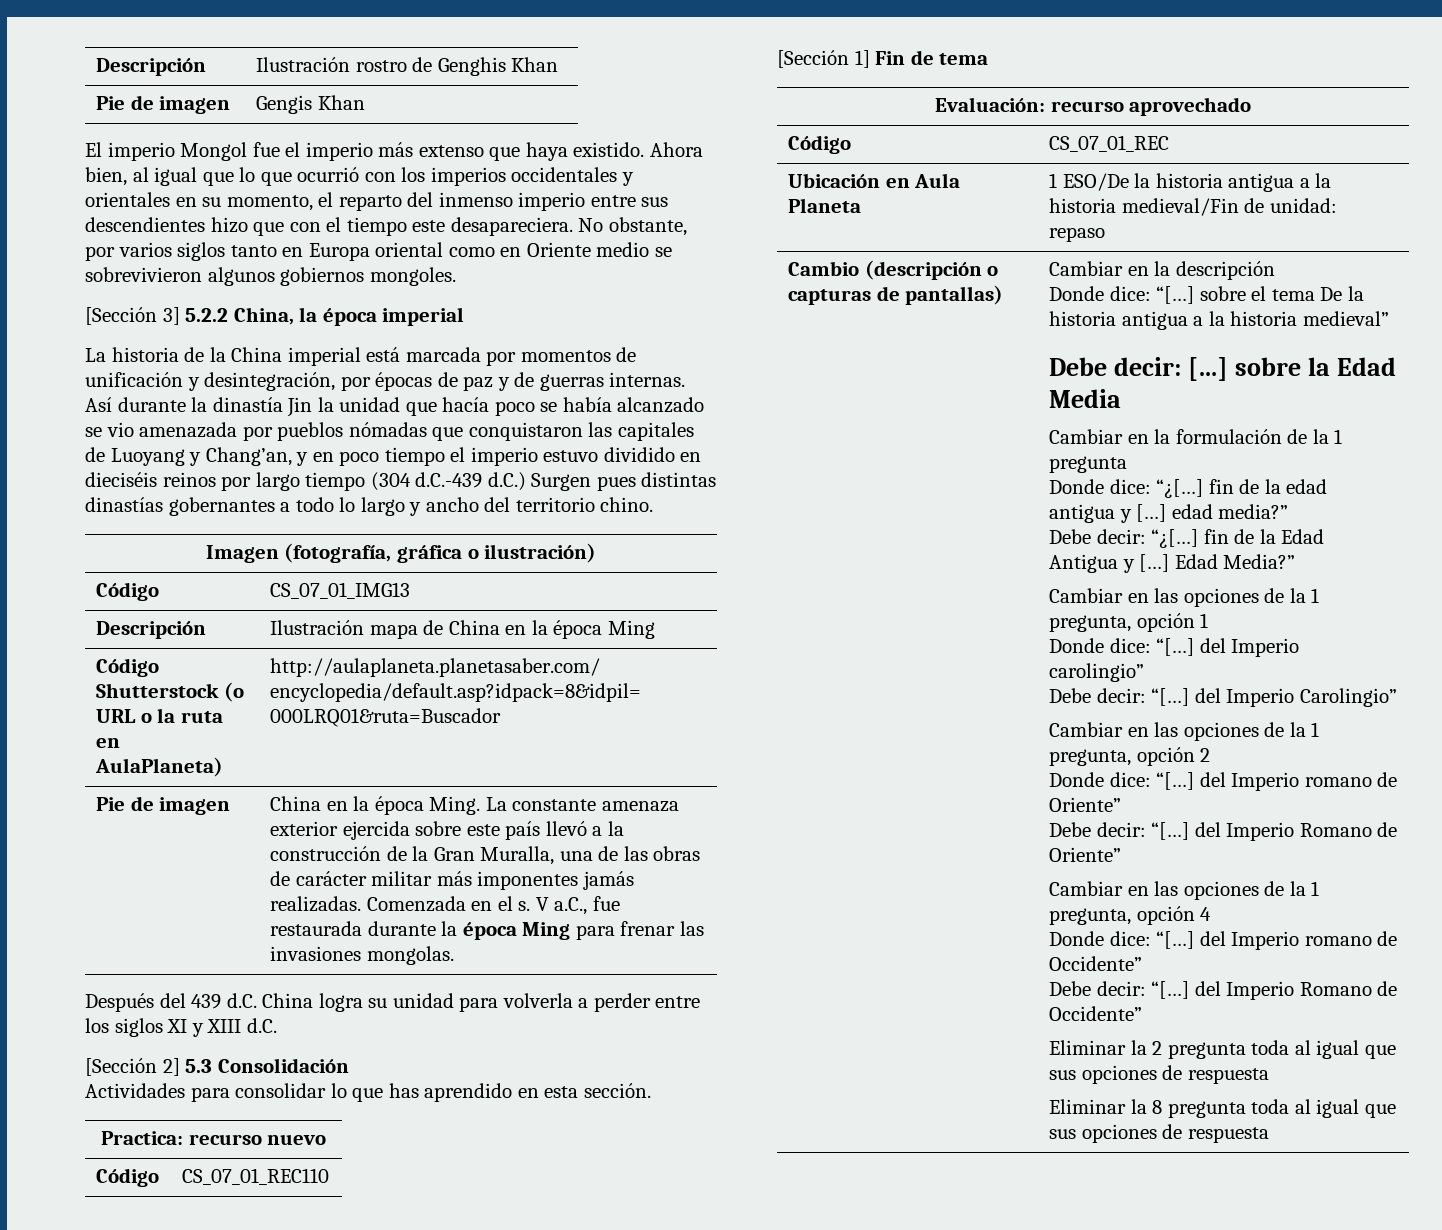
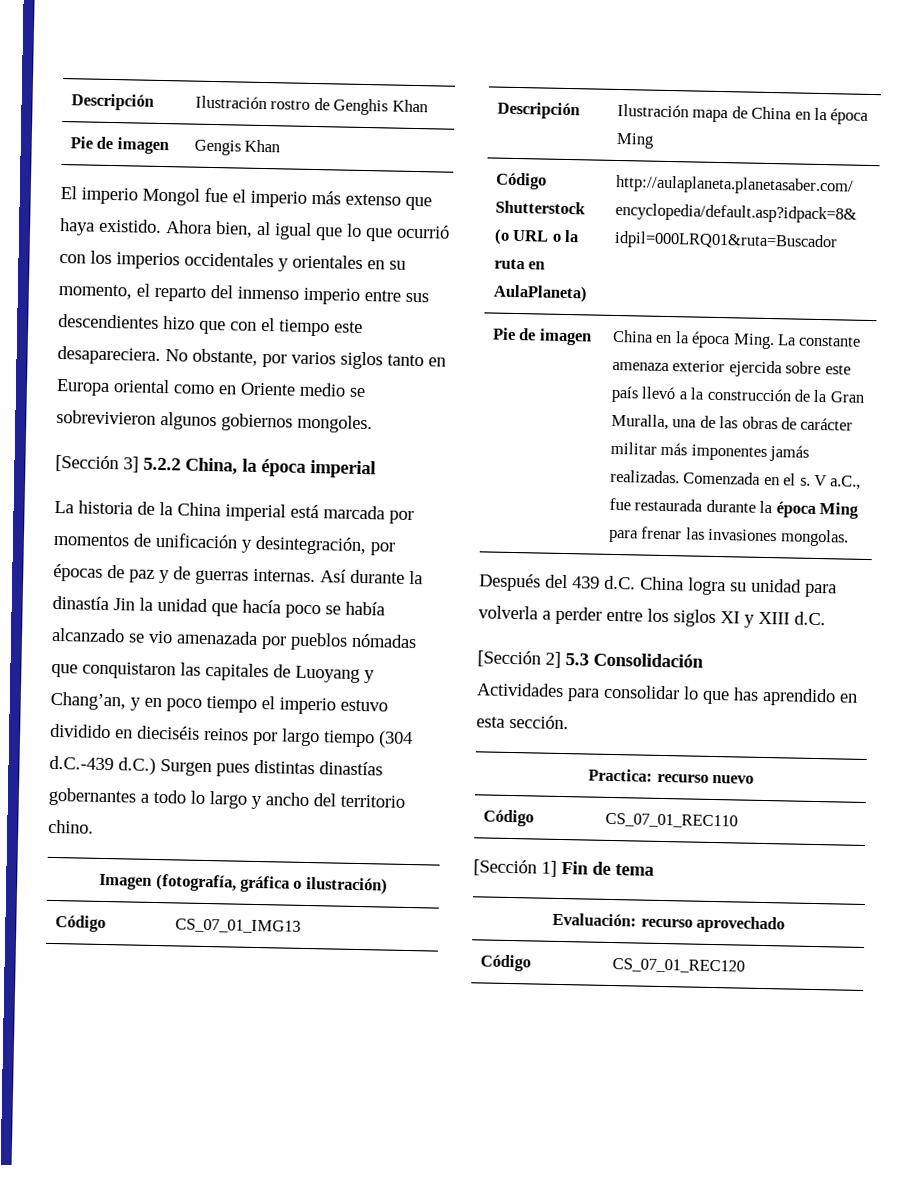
- Código | CS_07_01_REC
- Ubicación en Aula Planeta | 1 ESO/De la historia antigua a la historia medieval/Fin de unidad: repaso
- Cambio (descripción o capturas de pantallas) | Cambiar en la descripción
- Donde dice: “[…] sobre el tema De la historia antigua a la historia medieval”
- Debe decir: […] sobre la Edad Media
- Cambiar en la formulación de la 1 pregunta
- Donde dice: “¿[…] fin de la edad antigua y […] edad media?”
- Debe decir: “¿[…] fin de la Edad Antigua y […] Edad Media?”
- Cambiar en las opciones de la 1 pregunta, opción 1
- Donde dice: “[…] del Imperio carolingio”
- Debe decir: “[…] del Imperio Carolingio”
- Cambiar en las opciones de la 1 pregunta, opción 2
- Donde dice: “[…] del Imperio romano de Oriente”
- Debe decir: “[…] del Imperio Romano de Oriente”
- Cambiar en las opciones de la 1 pregunta, opción 4
- Donde dice: “[…] del Imperio romano de Occidente”
- Debe decir: “[…] del Imperio Romano de Occidente”
- Eliminar la 2 pregunta toda al igual que sus opciones de respuesta
- Eliminar la 8 pregunta toda al igual que sus opciones de respuesta
+ Código | CS_07_01_REC120

